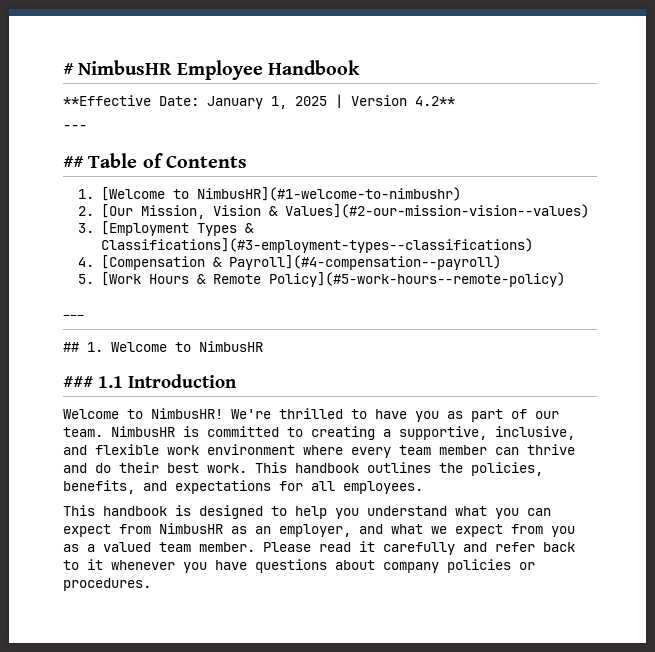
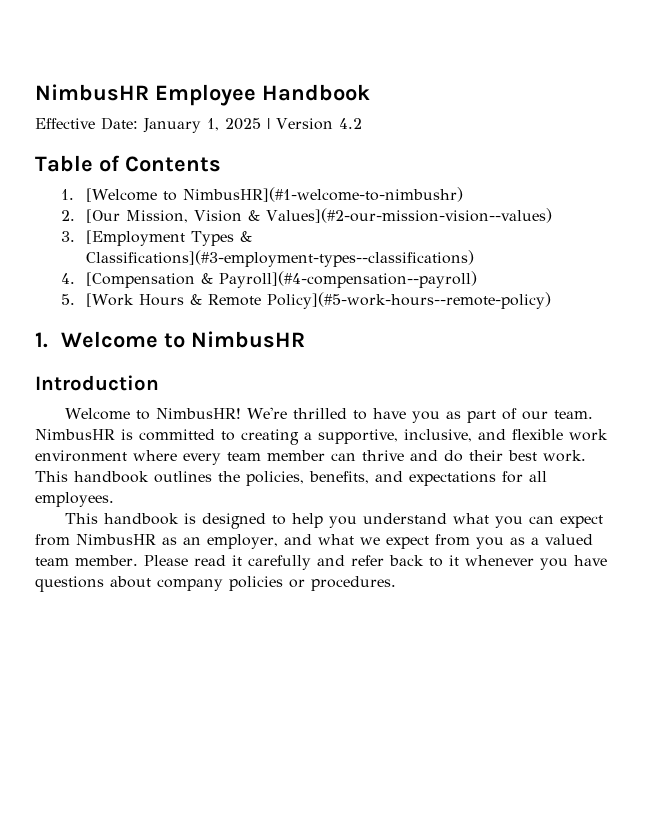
- # NimbusHR Employee Handbook
+ NimbusHR Employee Handbook
- **Effective Date: January 1, 2025 | Version 4.2**
- ---
- ## Table of Contents
+ Effective Date: January 1, 2025 | Version 4.2
+ Table of Contents
  5. [Work Hours & Remote Policy](#5-work-hours--remote-policy)
- ---
- ## 1. Welcome to NimbusHR
+ 1. Welcome to NimbusHR
- ### 1.1 Introduction
+ Introduction

